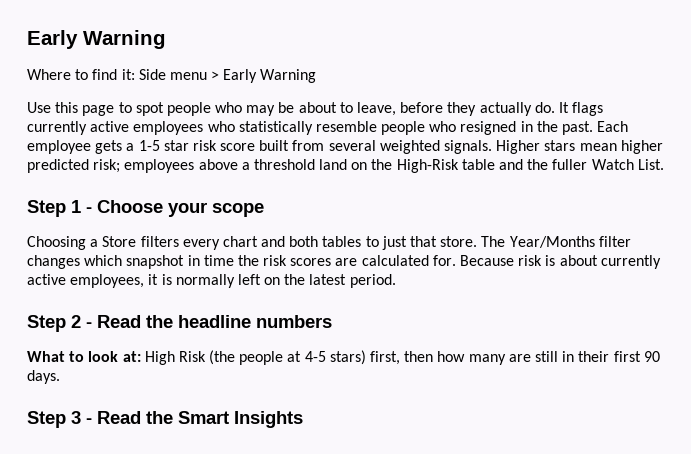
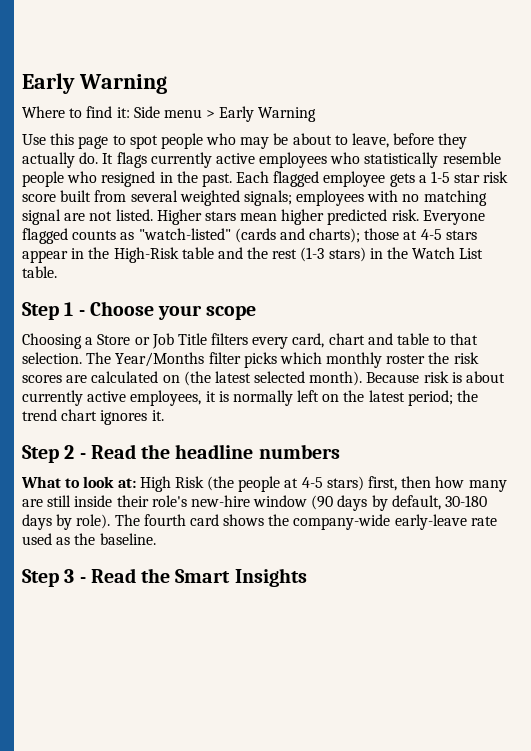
- Each employee gets a 1-5 star risk score built from several weighted signals.
+ Each flagged employee gets a 1-5 star risk score built from several weighted signals; employees with no matching signal are not listed.
- Higher stars mean higher predicted risk; employees above a threshold land on the High-Risk table and the fuller Watch List.
+ Higher stars mean higher predicted risk. Everyone flagged counts as "watch-listed" (cards and charts); those at 4-5 stars appear in the High-Risk table and the rest (1-3 stars) in the Watch List table.
- Choosing a Store filters every chart and both tables to just that store. The Year/Months filter changes which snapshot in time the risk scores are calculated for.
+ Choosing a Store or Job Title filters every card, chart and table to that selection. The Year/Months filter picks which monthly roster the risk scores are calculated on (the latest selected month).
- Because risk is about currently active employees, it is normally left on the latest period.
+ Because risk is about currently active employees, it is normally left on the latest period; the trend chart ignores it.
- What to look at: High Risk (the people at 4-5 stars) first, then how many are still in their first 90 days.
+ What to look at: High Risk (the people at 4-5 stars) first, then how many are still inside their role's new-hire window (90 days by default, 30-180 days by role). The fourth card shows the company-wide early-leave rate used as the baseline.

